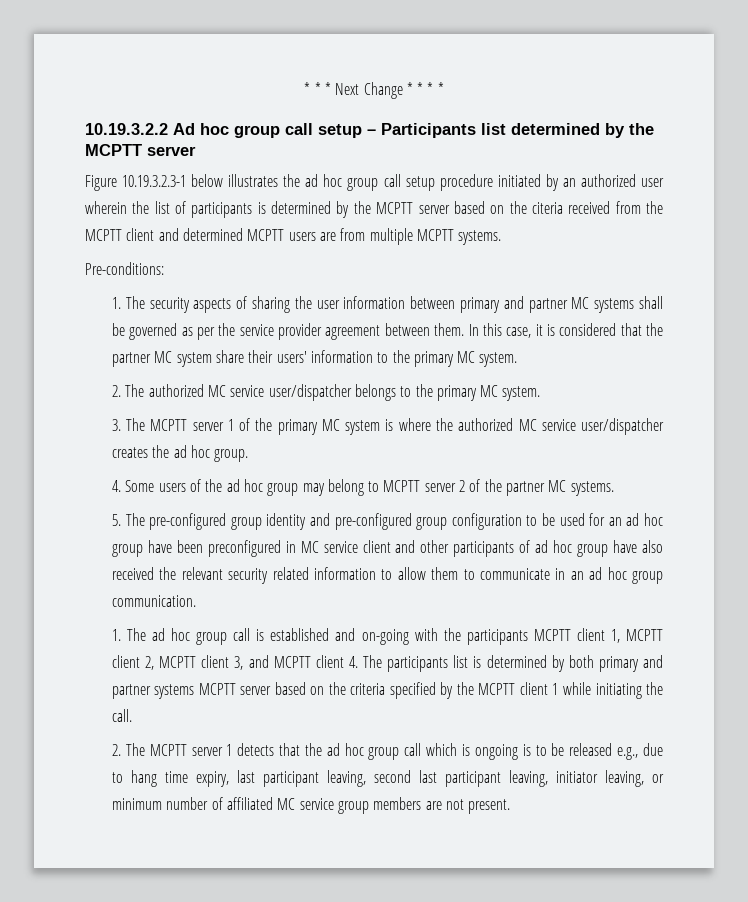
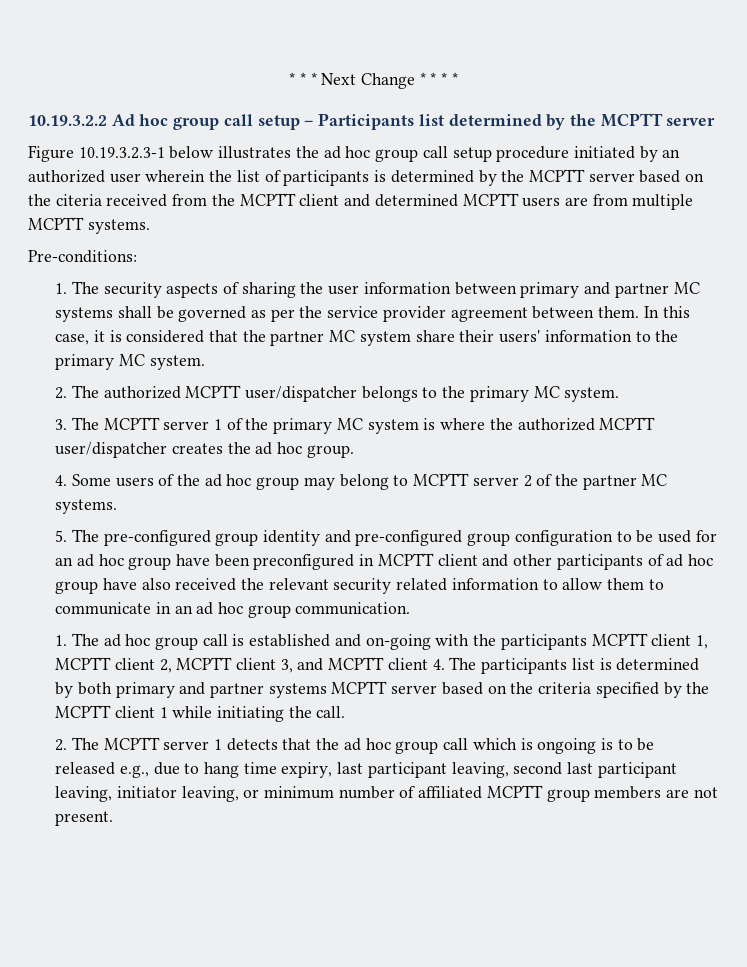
- 2. The authorized MC service user/dispatcher belongs to the primary MC system.
+ 2. The authorized MCPTT user/dispatcher belongs to the primary MC system.
- 3. The MCPTT server 1 of the primary MC system is where the authorized MC service user/dispatcher creates the ad hoc group.
+ 3. The MCPTT server 1 of the primary MC system is where the authorized MCPTT user/dispatcher creates the ad hoc group.
- 5. The pre-configured group identity and pre-configured group configuration to be used for an ad hoc group have been preconfigured in MC service client and other participants of ad hoc group have also received the relevant security related information to allow them to communicate in an ad hoc group communication.
+ 5. The pre-configured group identity and pre-configured group configuration to be used for an ad hoc group have been preconfigured in MCPTT client and other participants of ad hoc group have also received the relevant security related information to allow them to communicate in an ad hoc group communication.
- 2. The MCPTT server 1 detects that the ad hoc group call which is ongoing is to be released e.g., due to hang time expiry, last participant leaving, second last participant leaving, initiator leaving, or minimum number of affiliated MC service group members are not present.
+ 2. The MCPTT server 1 detects that the ad hoc group call which is ongoing is to be released e.g., due to hang time expiry, last participant leaving, second last participant leaving, initiator leaving, or minimum number of affiliated MCPTT group members are not present.

